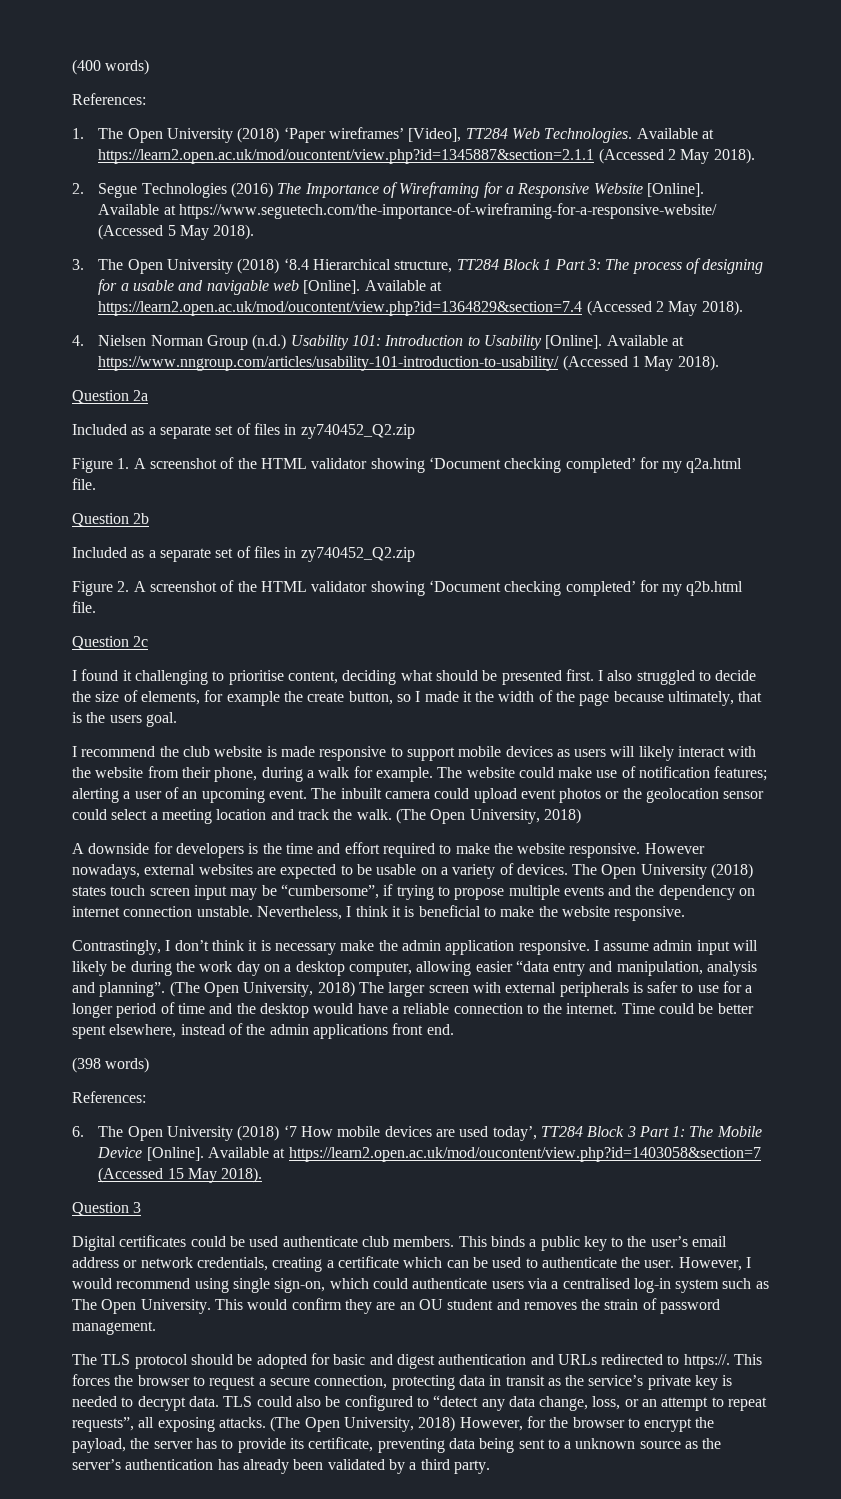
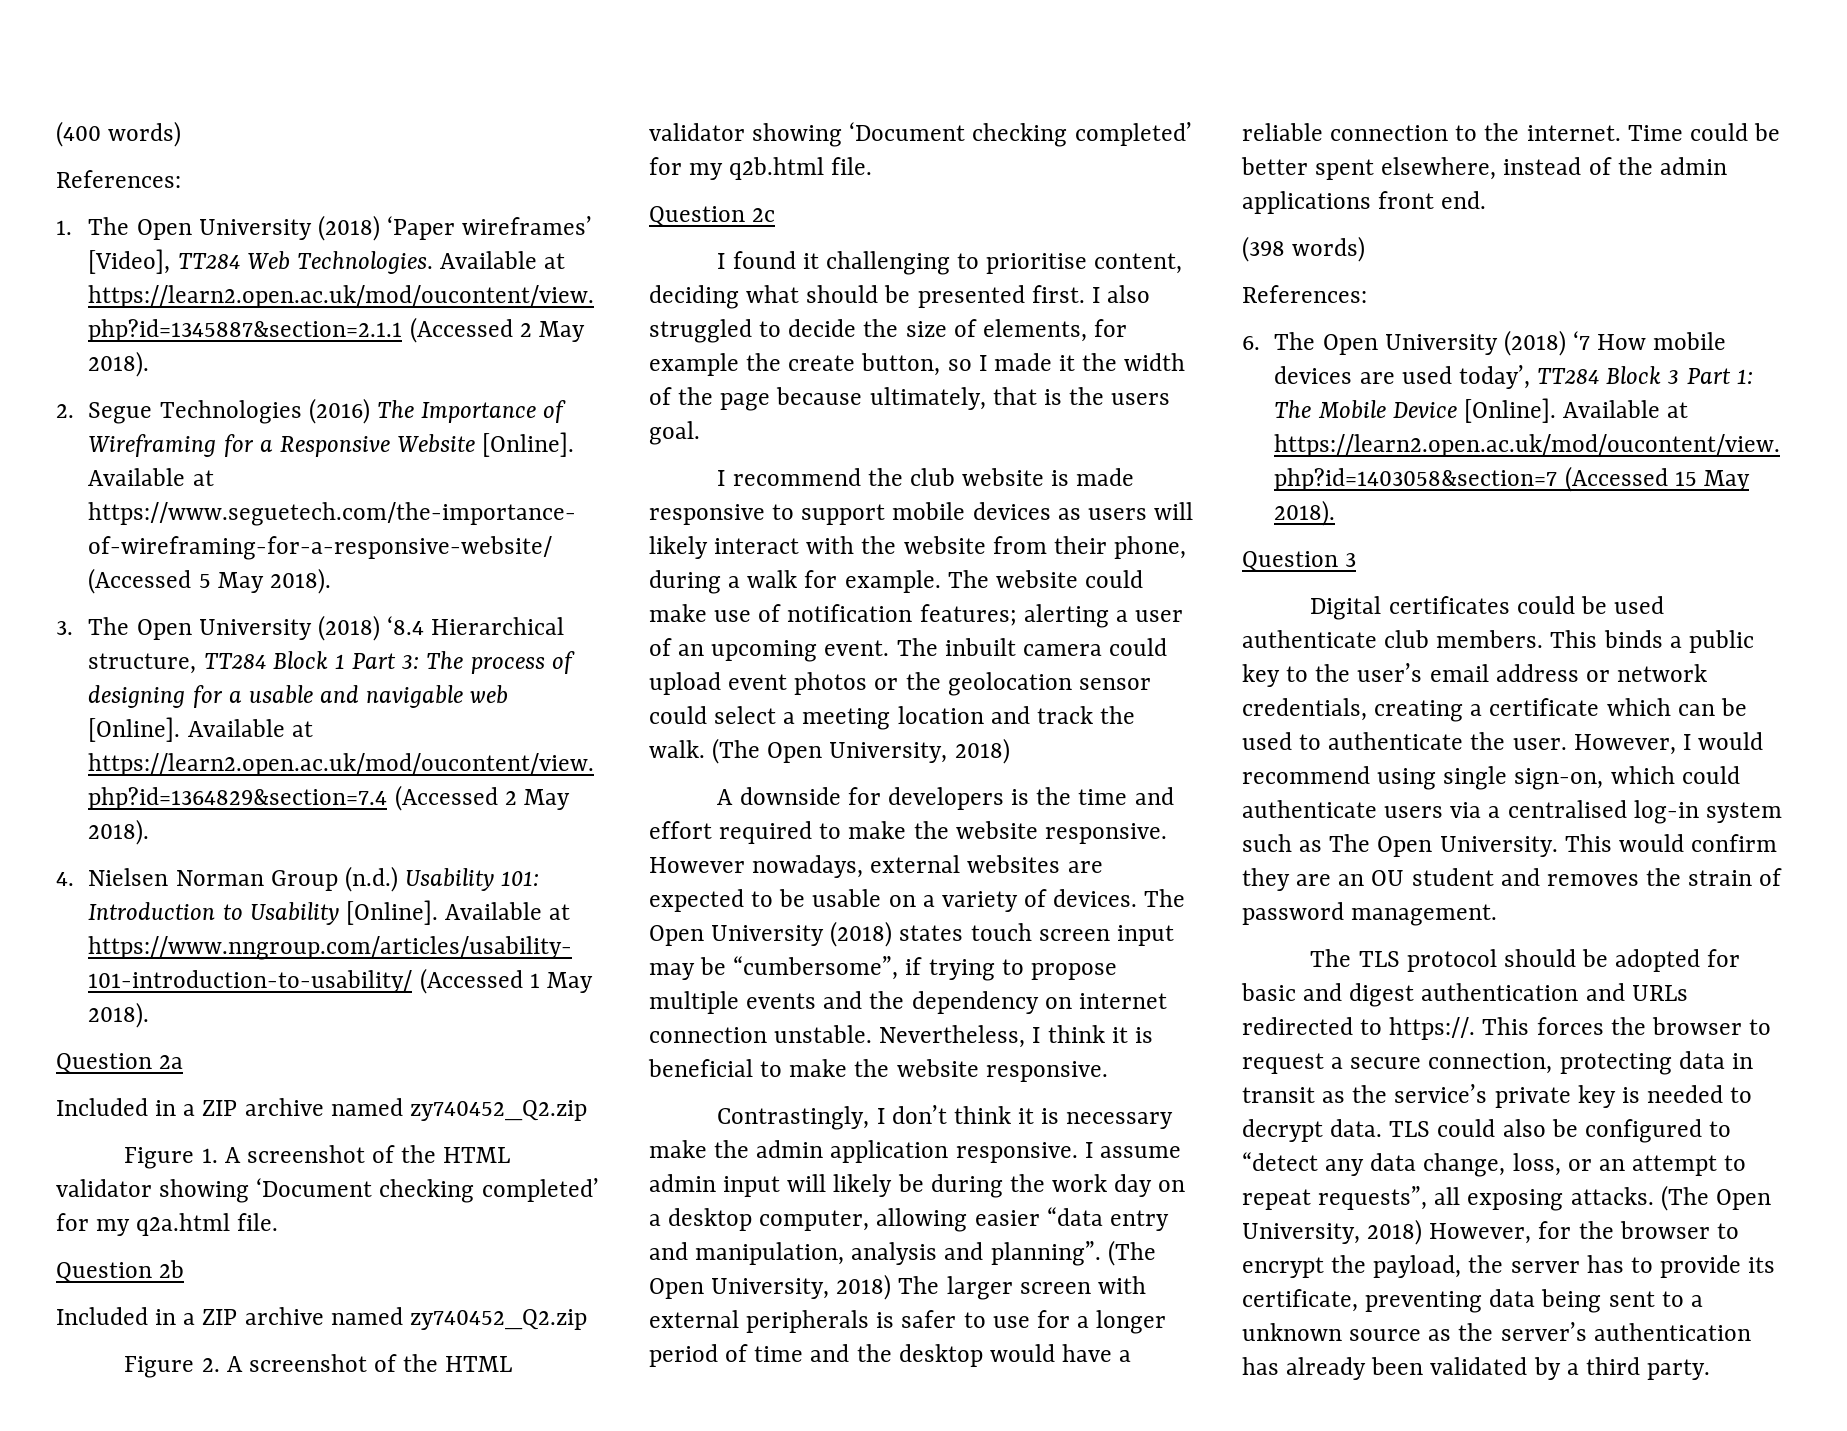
  Question 2a
- Included as a separate set of files in zy740452_Q2.zip
+ Included in a ZIP archive named zy740452_Q2.zip
  Question 2b
- Included as a separate set of files in zy740452_Q2.zip
+ Included in a ZIP archive named zy740452_Q2.zip

